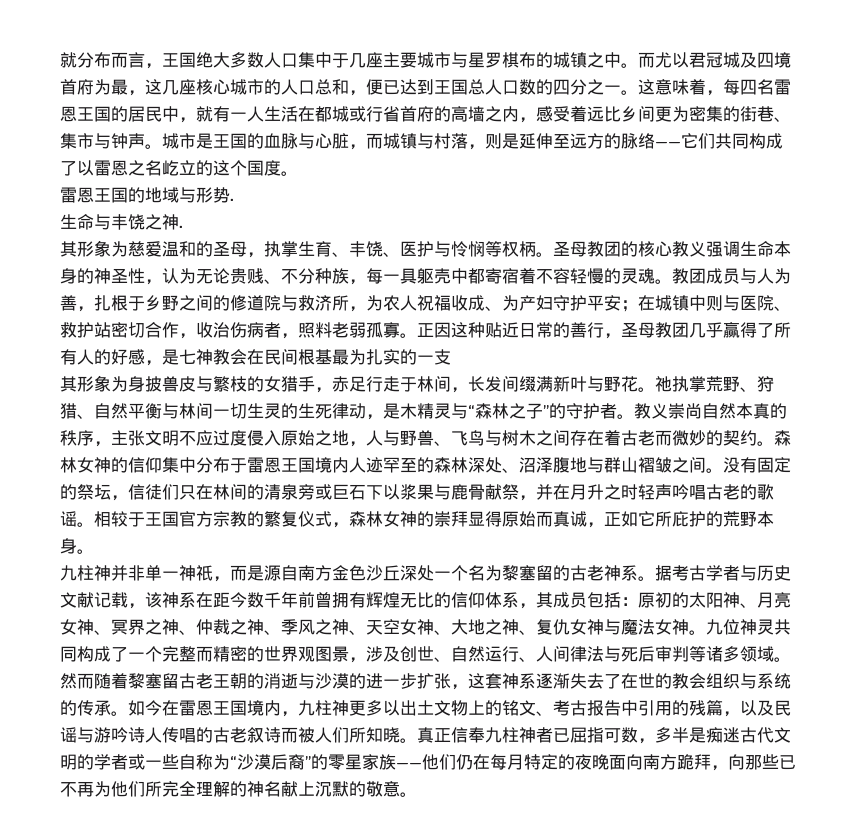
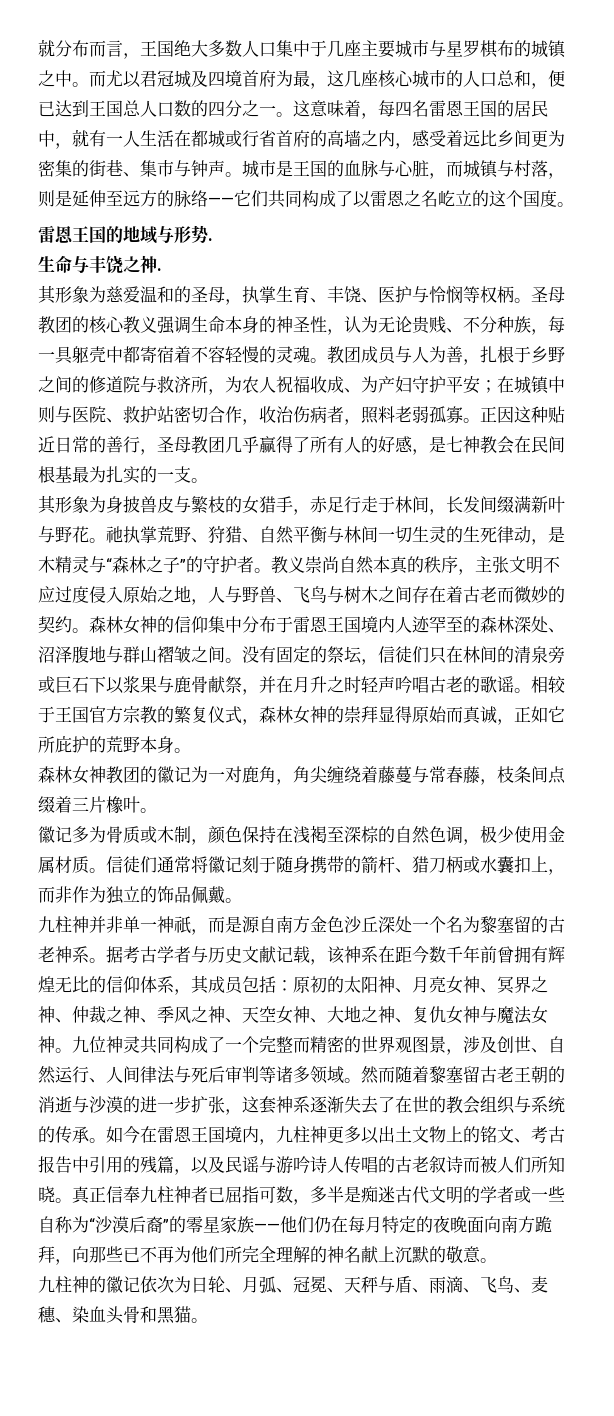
- 正因这种贴近日常的善行，圣母教团几乎赢得了所有人的好感，是七神教会在民间根基最为扎实的一支
+ 正因这种贴近日常的善行，圣母教团几乎赢得了所有人的好感，是七神教会在民间根基最为扎实的一支。
+ 森林女神教团的徽记为一对鹿角，角尖缠绕着藤蔓与常春藤，枝条间点缀着三片橡叶。
+ 徽记多为骨质或木制，颜色保持在浅褐至深棕的自然色调，极少使用金属材质。信徒们通常将徽记刻于随身携带的箭杆、猎刀柄或水囊扣上，而非作为独立的饰品佩戴。
+ 九柱神的徽记依次为日轮、月弧、冠冕、天秤与盾、雨滴、飞鸟、麦穗、染血头骨和黑猫。

